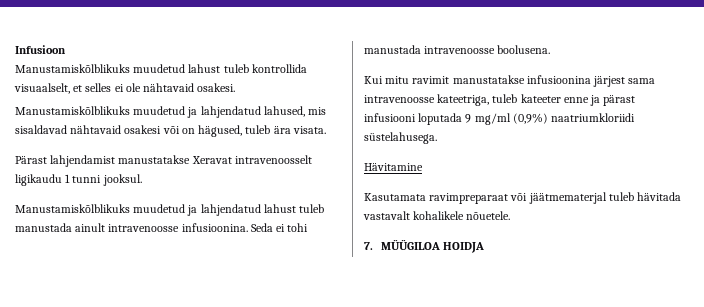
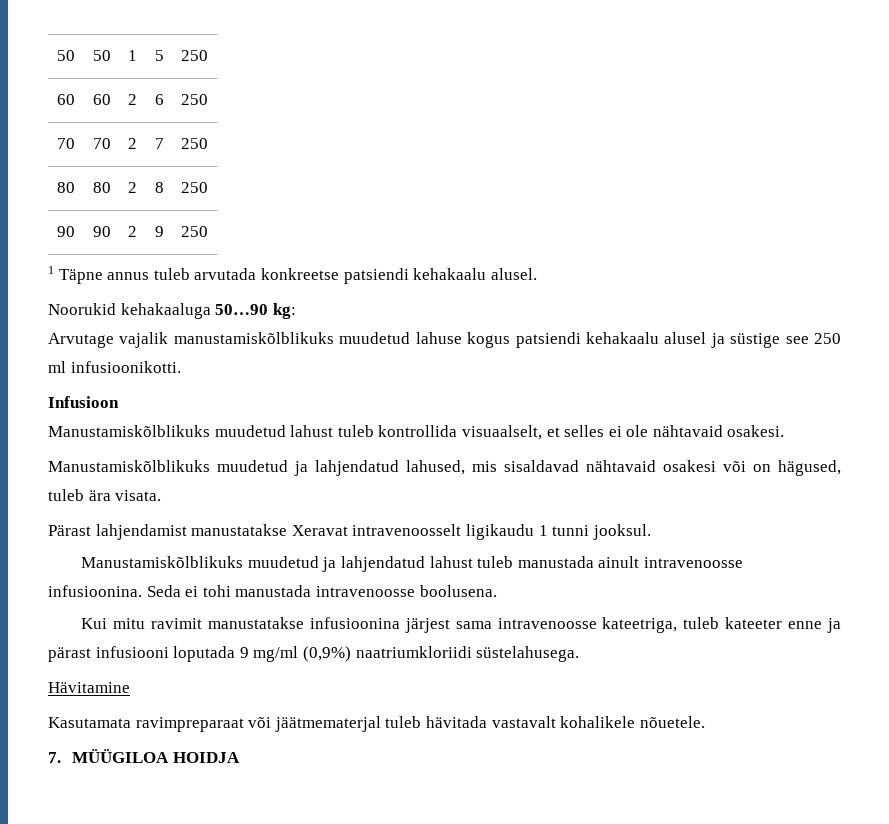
+ 50 | 50 | 1 | 5 | 250
+ 60 | 60 | 2 | 6 | 250
+ 70 | 70 | 2 | 7 | 250
+ 80 | 80 | 2 | 8 | 250
+ 90 | 90 | 2 | 9 | 250
+ 1 Täpne annus tuleb arvutada konkreetse patsiendi kehakaalu alusel.
+ Noorukid kehakaaluga 50…90 kg:
+ Arvutage vajalik manustamiskõlblikuks muudetud lahuse kogus patsiendi kehakaalu alusel ja süstige see 250 ml infusioonikotti.

